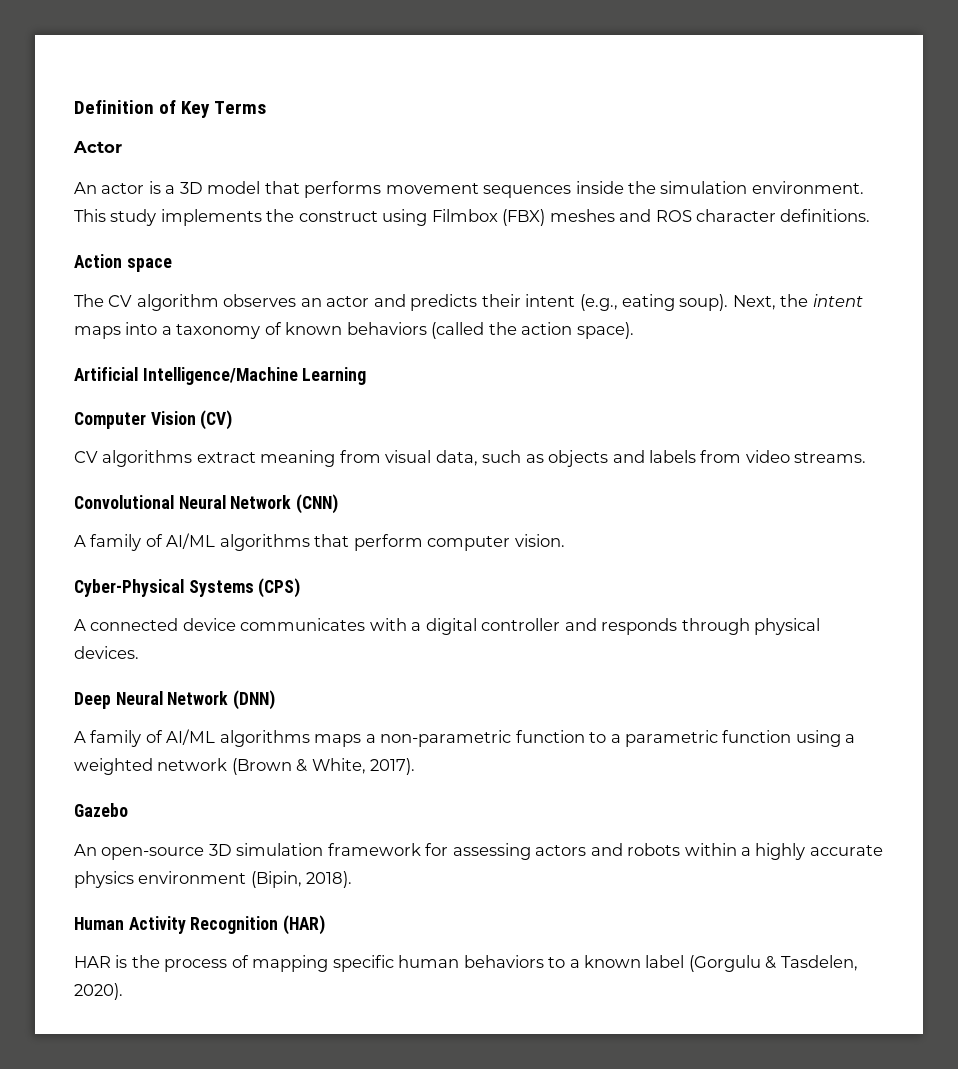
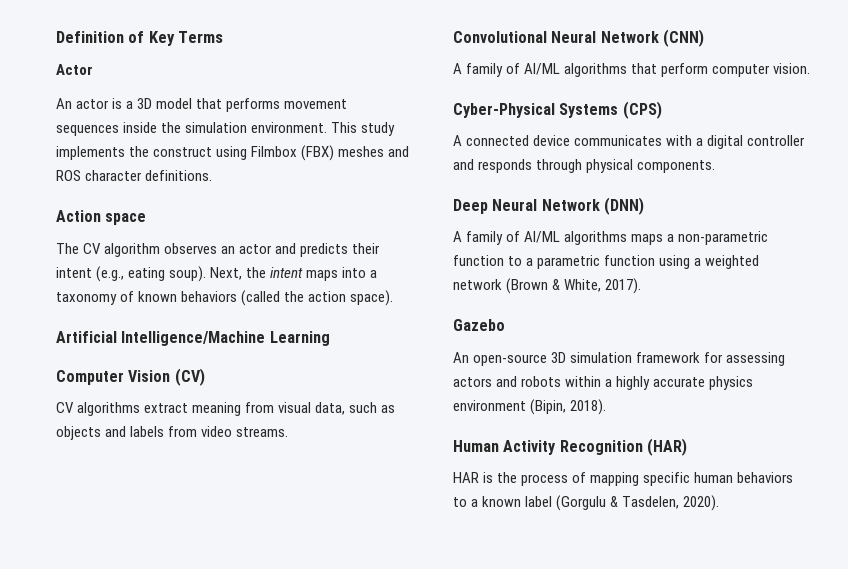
- A connected device communicates with a digital controller and responds through physical devices.
+ A connected device communicates with a digital controller and responds through physical components.

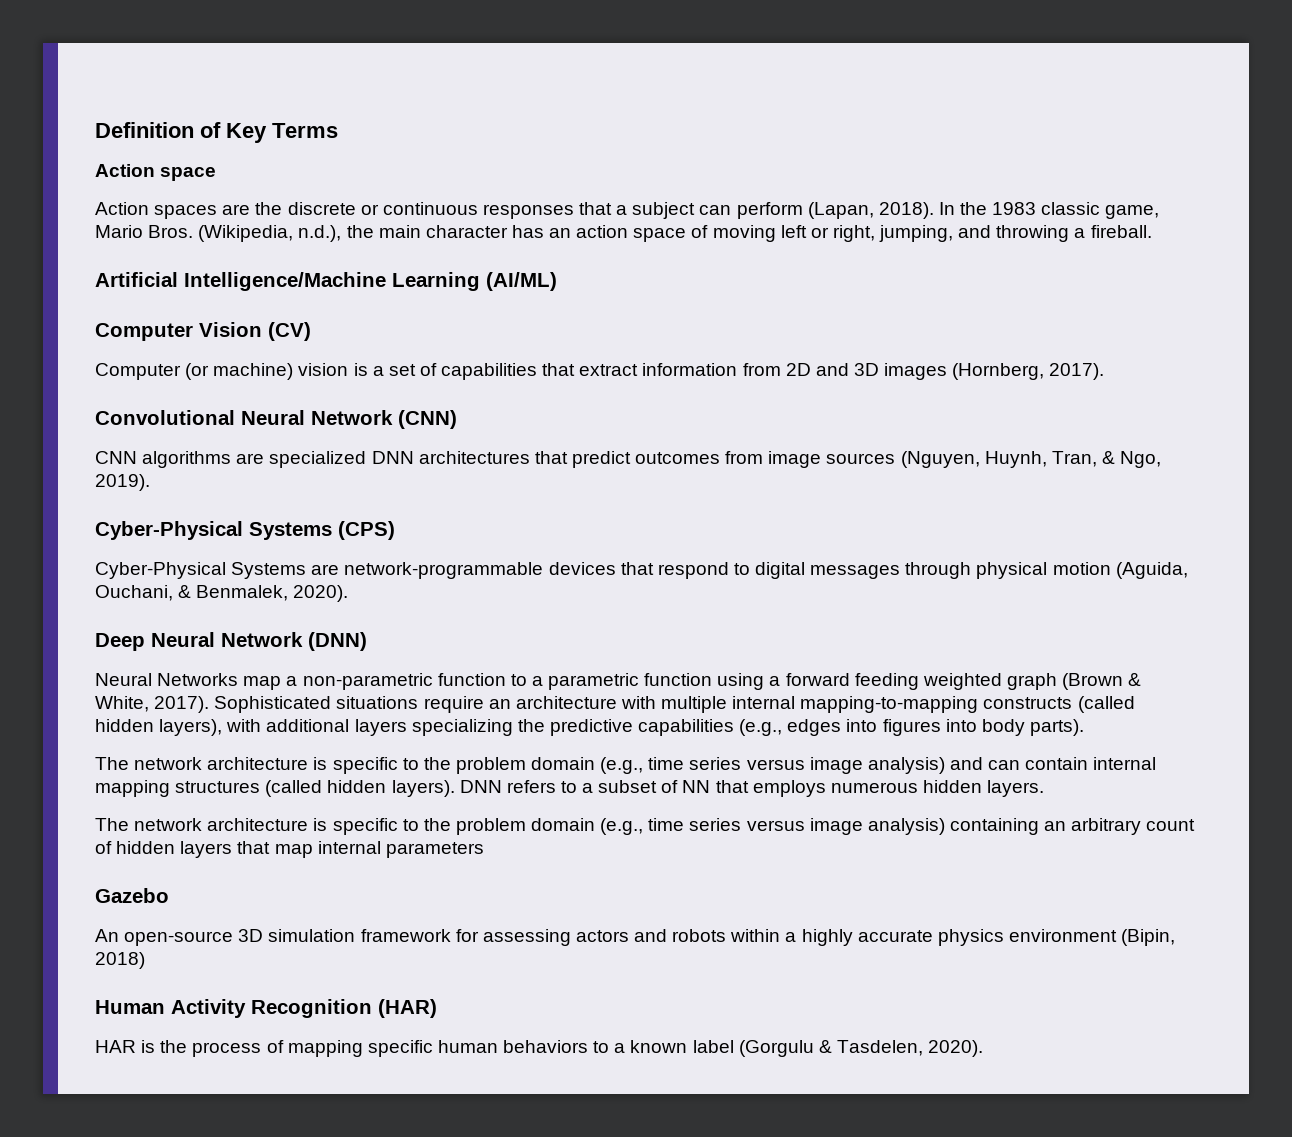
- Actor
- An actor is a 3D model that performs movement sequences inside the simulation environment. This study implements the construct using Filmbox (FBX) meshes and ROS character definitions.
  Action space
- The CV algorithm observes an actor and predicts their intent (e.g., eating soup). Next, the intent maps into a taxonomy of known behaviors (called the action space).
+ Action spaces are the discrete or continuous responses that a subject can perform (Lapan, 2018). In the 1983 classic game, Mario Bros. (Wikipedia, n.d.), the main character has an action space of moving left or right, jumping, and throwing a fireball.
- Artificial Intelligence/Machine Learning
+ Artificial Intelligence/Machine Learning (AI/ML)
- CV algorithms extract meaning from visual data, such as objects and labels from video streams.
+ Computer (or machine) vision is a set of capabilities that extract information from 2D and 3D images (Hornberg, 2017).
  Convolutional Neural Network (CNN)
- A family of AI/ML algorithms that perform computer vision.
+ CNN algorithms are specialized DNN architectures that predict outcomes from image sources (Nguyen, Huynh, Tran, & Ngo, 2019).
  Cyber-Physical Systems (CPS)
- A connected device communicates with a digital controller and responds through physical components.
+ Cyber-Physical Systems are network-programmable devices that respond to digital messages through physical motion (Aguida, Ouchani, & Benmalek, 2020).
  Deep Neural Network (DNN)
- A family of AI/ML algorithms maps a non-parametric function to a parametric function using a weighted network (Brown & White, 2017).
+ Neural Networks map a non-parametric function to a parametric function using a forward feeding weighted graph (Brown & White, 2017). Sophisticated situations require an architecture with multiple internal mapping-to-mapping constructs (called hidden layers), with additional layers specializing the predictive capabilities (e.g., edges into figures into body parts).
+ The network architecture is specific to the problem domain (e.g., time series versus image analysis) and can contain internal mapping structures (called hidden layers). DNN refers to a subset of NN that employs numerous hidden layers.
+ The network architecture is specific to the problem domain (e.g., time series versus image analysis) containing an arbitrary count of hidden layers that map internal parameters
- An open-source 3D simulation framework for assessing actors and robots within a highly accurate physics environment (Bipin, 2018).
+ An open-source 3D simulation framework for assessing actors and robots within a highly accurate physics environment (Bipin, 2018)

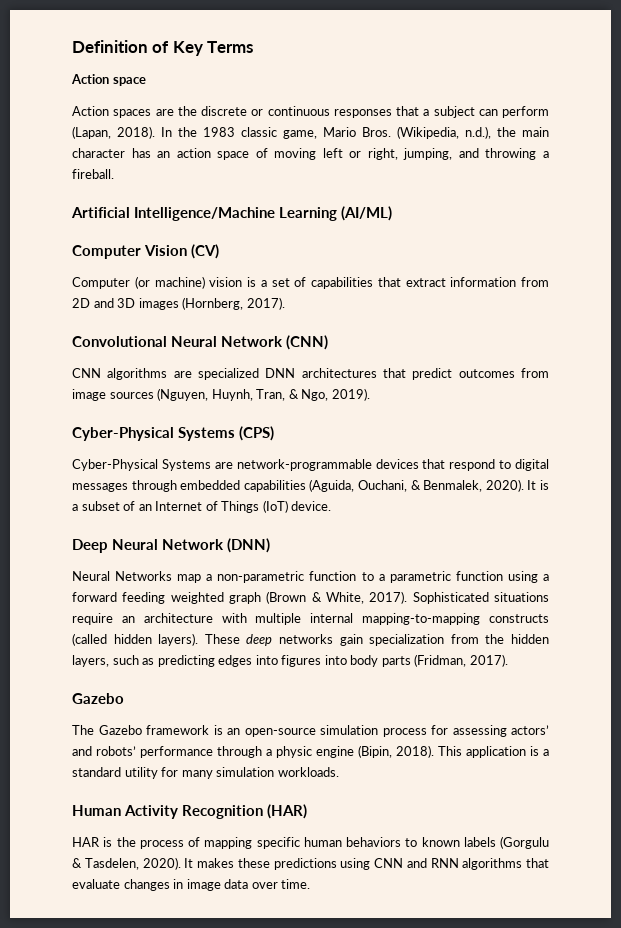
- Cyber-Physical Systems are network-programmable devices that respond to digital messages through physical motion (Aguida, Ouchani, & Benmalek, 2020).
+ Cyber-Physical Systems are network-programmable devices that respond to digital messages through embedded capabilities (Aguida, Ouchani, & Benmalek, 2020). It is a subset of an Internet of Things (IoT) device.
- Sophisticated situations require an architecture with multiple internal mapping-to-mapping constructs (called hidden layers), with additional layers specializing the predictive capabilities (e.g., edges into figures into body parts).
- The network architecture is specific to the problem domain (e.g., time series versus image analysis) and can contain internal mapping structures (called hidden layers). DNN refers to a subset of NN that employs numerous hidden layers.
- The network architecture is specific to the problem domain (e.g., time series versus image analysis) containing an arbitrary count of hidden layers that map internal parameters
+ Sophisticated situations require an architecture with multiple internal mapping-to-mapping constructs (called hidden layers). These deep networks gain specialization from the hidden layers, such as predicting edges into figures into body parts (Fridman, 2017).
  Gazebo
- An open-source 3D simulation framework for assessing actors and robots within a highly accurate physics environment (Bipin, 2018)
+ The Gazebo framework is an open-source simulation process for assessing actors’ and robots’ performance through a physic engine (Bipin, 2018). This application is a standard utility for many simulation workloads.
- HAR is the process of mapping specific human behaviors to a known label (Gorgulu & Tasdelen, 2020).
+ HAR is the process of mapping specific human behaviors to known labels (Gorgulu & Tasdelen, 2020).
+ It makes these predictions using CNN and RNN algorithms that evaluate changes in image data over time.

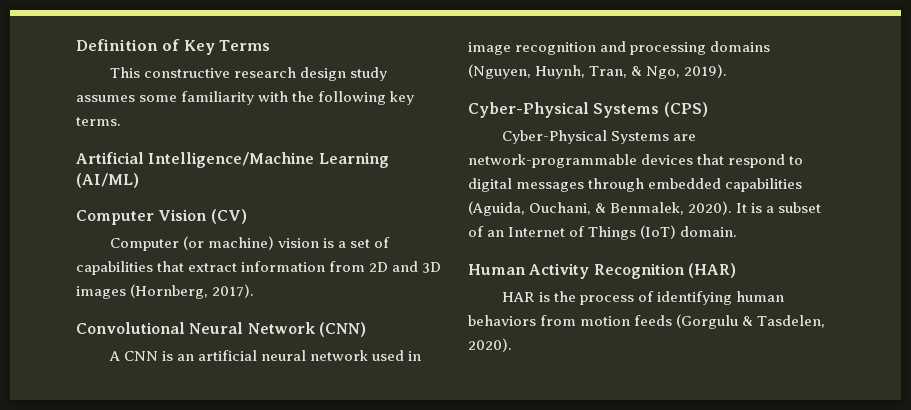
- Action space
- Action spaces are the discrete or continuous responses that a subject can perform (Lapan, 2018). In the 1983 classic game, Mario Bros. (Wikipedia, n.d.), the main character has an action space of moving left or right, jumping, and throwing a fireball.
+ This constructive research design study assumes some familiarity with the following key terms.
- CNN algorithms are specialized DNN architectures that predict outcomes from image sources (Nguyen, Huynh, Tran, & Ngo, 2019).
+ A CNN is an artificial neural network used in image recognition and processing domains (Nguyen, Huynh, Tran, & Ngo, 2019).
- It is a subset of an Internet of Things (IoT) device.
- Deep Neural Network (DNN)
- Neural Networks map a non-parametric function to a parametric function using a forward feeding weighted graph (Brown & White, 2017). Sophisticated situations require an architecture with multiple internal mapping-to-mapping constructs (called hidden layers). These deep networks gain specialization from the hidden layers, such as predicting edges into figures into body parts (Fridman, 2017).
- Gazebo
- The Gazebo framework is an open-source simulation process for assessing actors’ and robots’ performance through a physic engine (Bipin, 2018). This application is a standard utility for many simulation workloads.
+ It is a subset of an Internet of Things (IoT) domain.
- HAR is the process of mapping specific human behaviors to known labels (Gorgulu & Tasdelen, 2020). It makes these predictions using CNN and RNN algorithms that evaluate changes in image data over time.
+ HAR is the process of identifying human behaviors from motion feeds (Gorgulu & Tasdelen, 2020).

